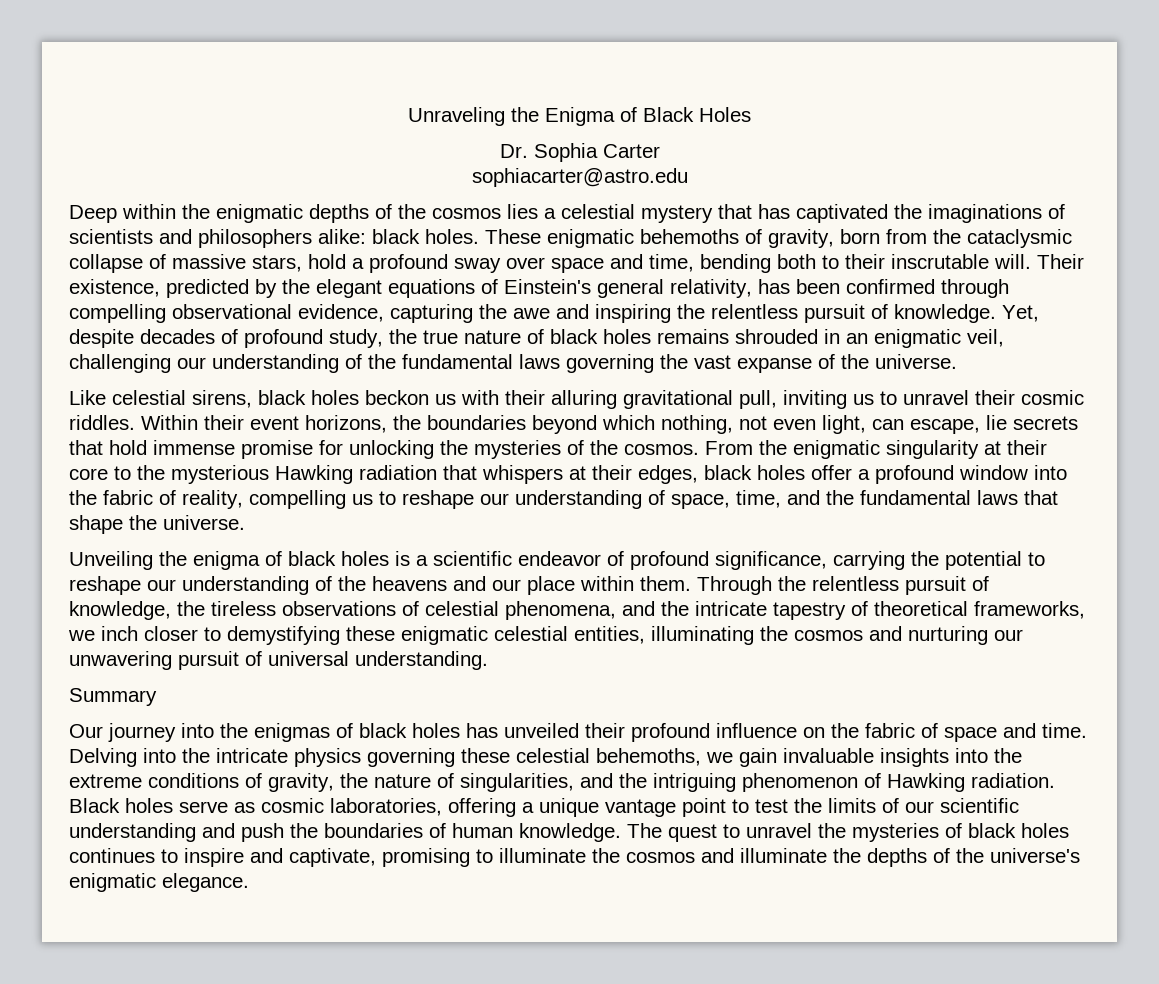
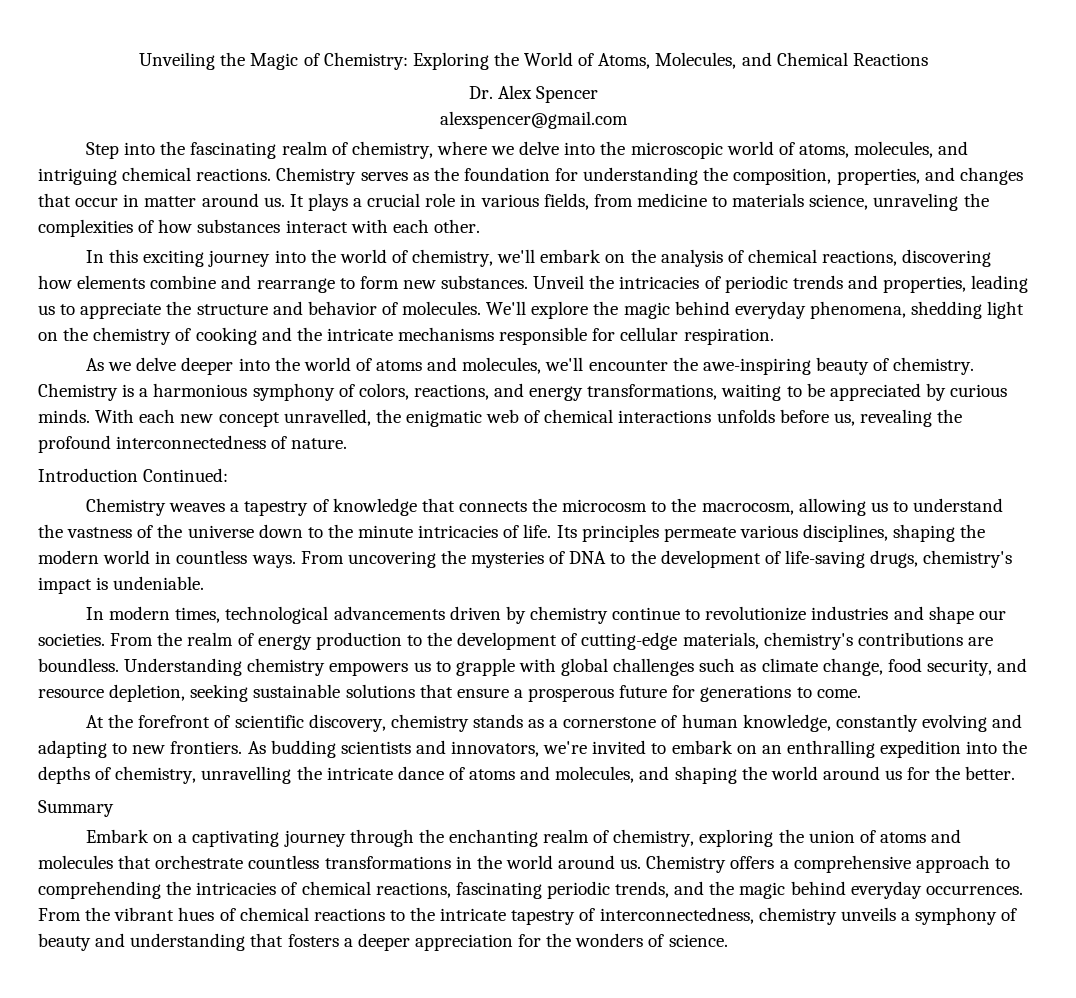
- Unraveling the Enigma of Black Holes
- Dr. Sophia Carter
- sophiacarter@astro.edu
- Deep within the enigmatic depths of the cosmos lies a celestial mystery that has captivated the imaginations of scientists and philosophers alike: black holes. These enigmatic behemoths of gravity, born from the cataclysmic collapse of massive stars, hold a profound sway over space and time, bending both to their inscrutable will. Their existence, predicted by the elegant equations of Einstein's general relativity, has been confirmed through compelling observational evidence, capturing the awe and inspiring the relentless pursuit of knowledge. Yet, despite decades of profound study, the true nature of black holes remains shrouded in an enigmatic veil, challenging our understanding of the fundamental laws governing the vast expanse of the universe.
- Like celestial sirens, black holes beckon us with their alluring gravitational pull, inviting us to unravel their cosmic riddles. Within their event horizons, the boundaries beyond which nothing, not even light, can escape, lie secrets that hold immense promise for unlocking the mysteries of the cosmos. From the enigmatic singularity at their core to the mysterious Hawking radiation that whispers at their edges, black holes offer a profound window into the fabric of reality, compelling us to reshape our understanding of space, time, and the fundamental laws that shape the universe.
- Unveiling the enigma of black holes is a scientific endeavor of profound significance, carrying the potential to reshape our understanding of the heavens and our place within them. Through the relentless pursuit of knowledge, the tireless observations of celestial phenomena, and the intricate tapestry of theoretical frameworks, we inch closer to demystifying these enigmatic celestial entities, illuminating the cosmos and nurturing our unwavering pursuit of universal understanding.
+ Unveiling the Magic of Chemistry: Exploring the World of Atoms, Molecules, and Chemical Reactions
+ Dr. Alex Spencer
+ alexspencer@gmail.com
+ Step into the fascinating realm of chemistry, where we delve into the microscopic world of atoms, molecules, and intriguing chemical reactions. Chemistry serves as the foundation for understanding the composition, properties, and changes that occur in matter around us. It plays a crucial role in various fields, from medicine to materials science, unraveling the complexities of how substances interact with each other.
+ In this exciting journey into the world of chemistry, we'll embark on the analysis of chemical reactions, discovering how elements combine and rearrange to form new substances. Unveil the intricacies of periodic trends and properties, leading us to appreciate the structure and behavior of molecules. We'll explore the magic behind everyday phenomena, shedding light on the chemistry of cooking and the intricate mechanisms responsible for cellular respiration.
+ As we delve deeper into the world of atoms and molecules, we'll encounter the awe-inspiring beauty of chemistry. Chemistry is a harmonious symphony of colors, reactions, and energy transformations, waiting to be appreciated by curious minds. With each new concept unravelled, the enigmatic web of chemical interactions unfolds before us, revealing the profound interconnectedness of nature.
+ Introduction Continued:
+ Chemistry weaves a tapestry of knowledge that connects the microcosm to the macrocosm, allowing us to understand the vastness of the universe down to the minute intricacies of life. Its principles permeate various disciplines, shaping the modern world in countless ways. From uncovering the mysteries of DNA to the development of life-saving drugs, chemistry's impact is undeniable.
+ In modern times, technological advancements driven by chemistry continue to revolutionize industries and shape our societies. From the realm of energy production to the development of cutting-edge materials, chemistry's contributions are boundless. Understanding chemistry empowers us to grapple with global challenges such as climate change, food security, and resource depletion, seeking sustainable solutions that ensure a prosperous future for generations to come.
+ At the forefront of scientific discovery, chemistry stands as a cornerstone of human knowledge, constantly evolving and adapting to new frontiers. As budding scientists and innovators, we're invited to embark on an enthralling expedition into the depths of chemistry, unravelling the intricate dance of atoms and molecules, and shaping the world around us for the better.
  Summary
- Our journey into the enigmas of black holes has unveiled their profound influence on the fabric of space and time. Delving into the intricate physics governing these celestial behemoths, we gain invaluable insights into the extreme conditions of gravity, the nature of singularities, and the intriguing phenomenon of Hawking radiation. Black holes serve as cosmic laboratories, offering a unique vantage point to test the limits of our scientific understanding and push the boundaries of human knowledge. The quest to unravel the mysteries of black holes continues to inspire and captivate, promising to illuminate the cosmos and illuminate the depths of the universe's enigmatic elegance.
+ Embark on a captivating journey through the enchanting realm of chemistry, exploring the union of atoms and molecules that orchestrate countless transformations in the world around us. Chemistry offers a comprehensive approach to comprehending the intricacies of chemical reactions, fascinating periodic trends, and the magic behind everyday occurrences. From the vibrant hues of chemical reactions to the intricate tapestry of interconnectedness, chemistry unveils a symphony of beauty and understanding that fosters a deeper appreciation for the wonders of science.

